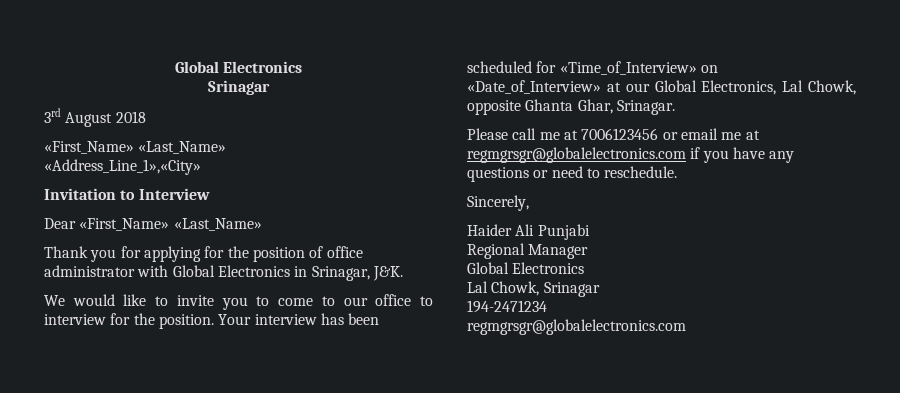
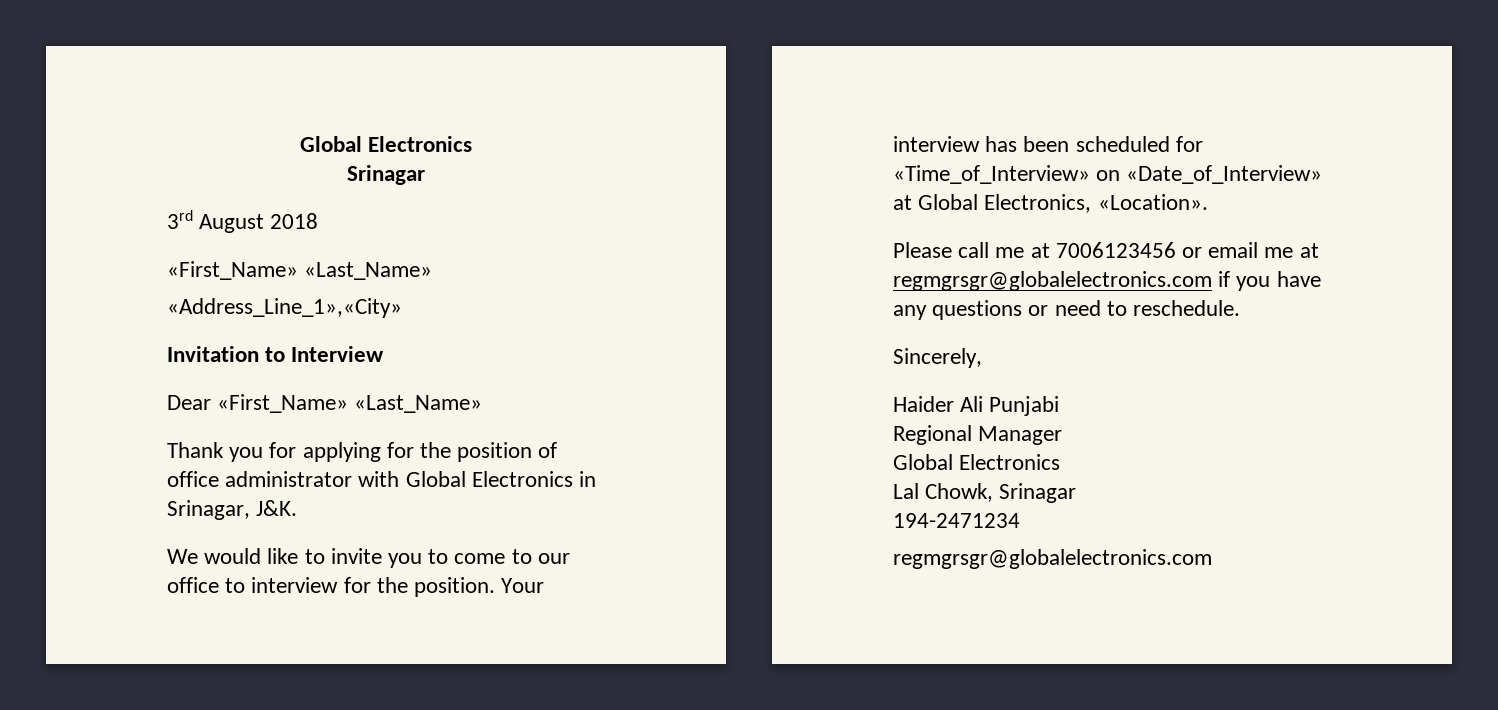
- Your interview has been scheduled for «Time_of_Interview» on «Date_of_Interview» at our Global Electronics, Lal Chowk, opposite Ghanta Ghar, Srinagar.
+ Your interview has been scheduled for «Time_of_Interview» on «Date_of_Interview» at Global Electronics, «Location».

